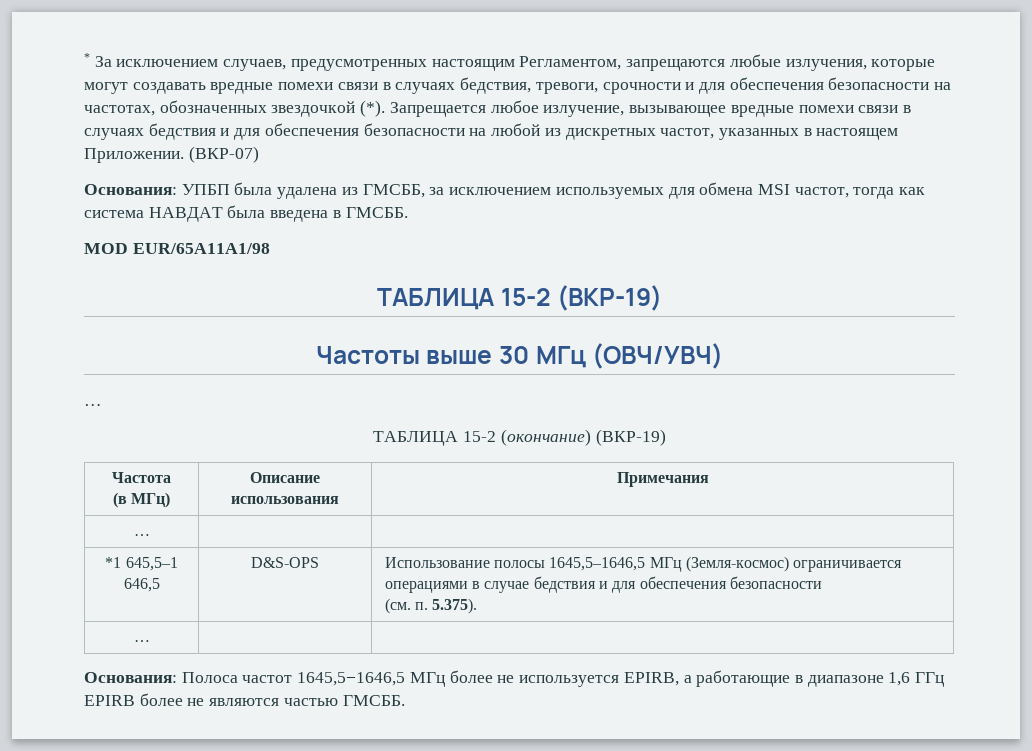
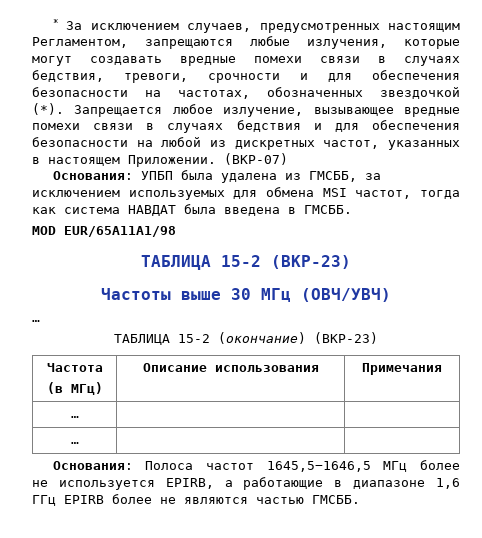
- ТАБЛИЦА 15-2 (ВКР-19)
+ ТАБЛИЦА 15-2 (ВКР-23)
- ТАБЛИЦА 15-2 (окончание) (ВКР-19)
+ ТАБЛИЦА 15-2 (окончание) (ВКР-23)
- *1 645,5–1 646,5 | D&S-OPS | Использование полосы 1645,5–1646,5 МГц (Земля-космос) ограничивается операциями в случае бедствия и для обеспечения безопасности
- (см. п. 5.375).

